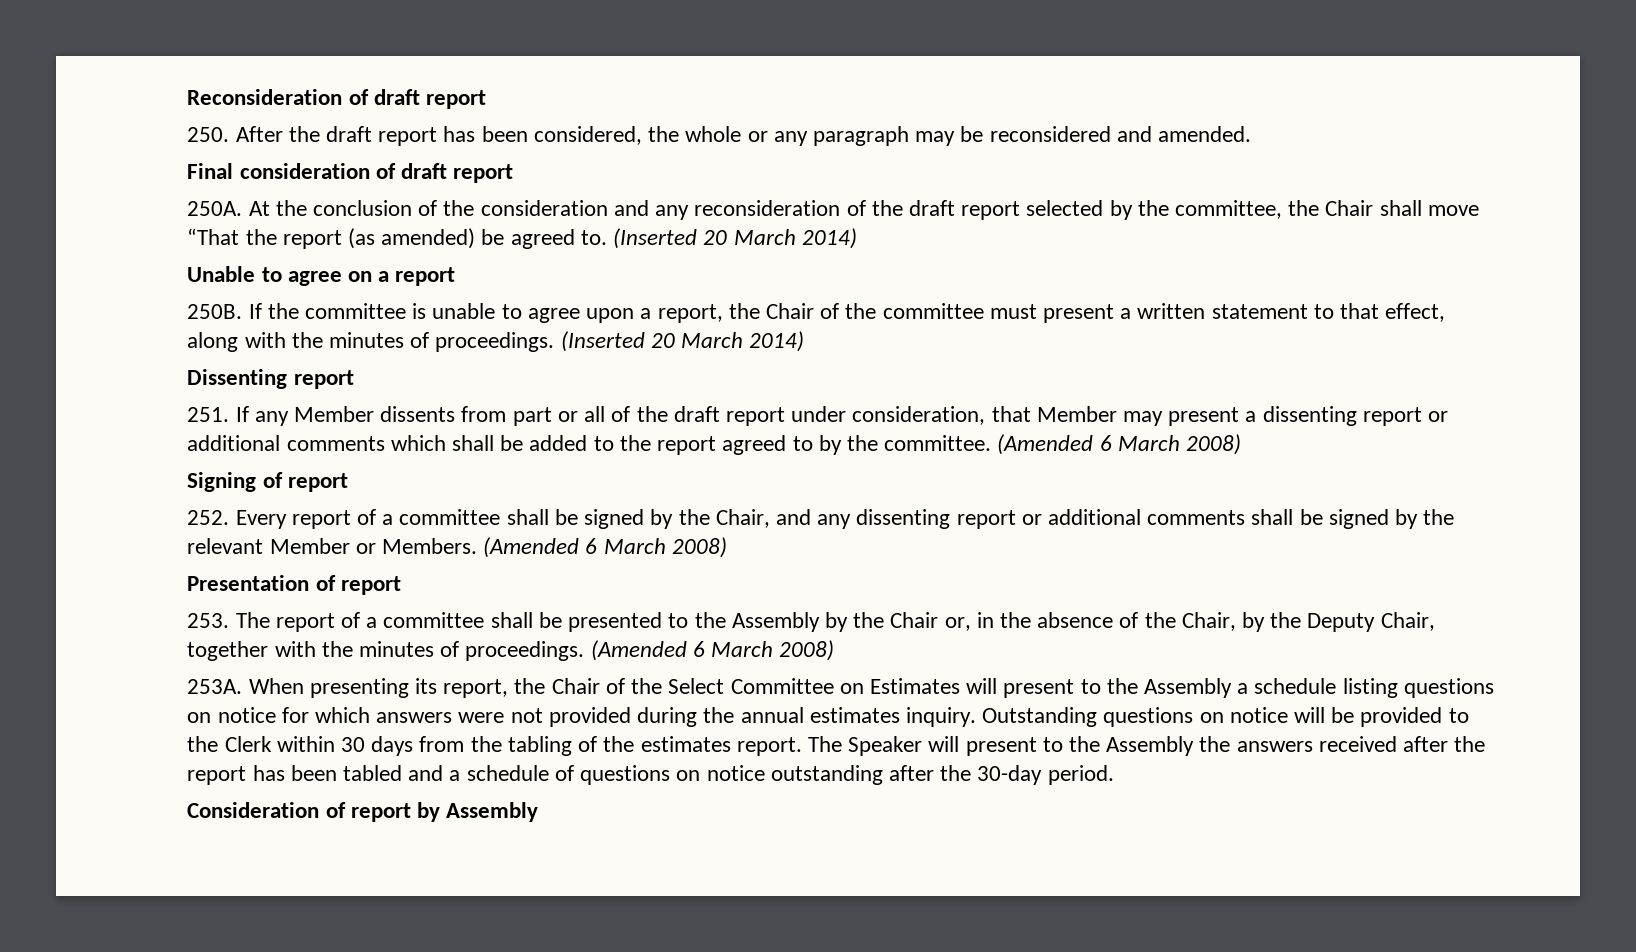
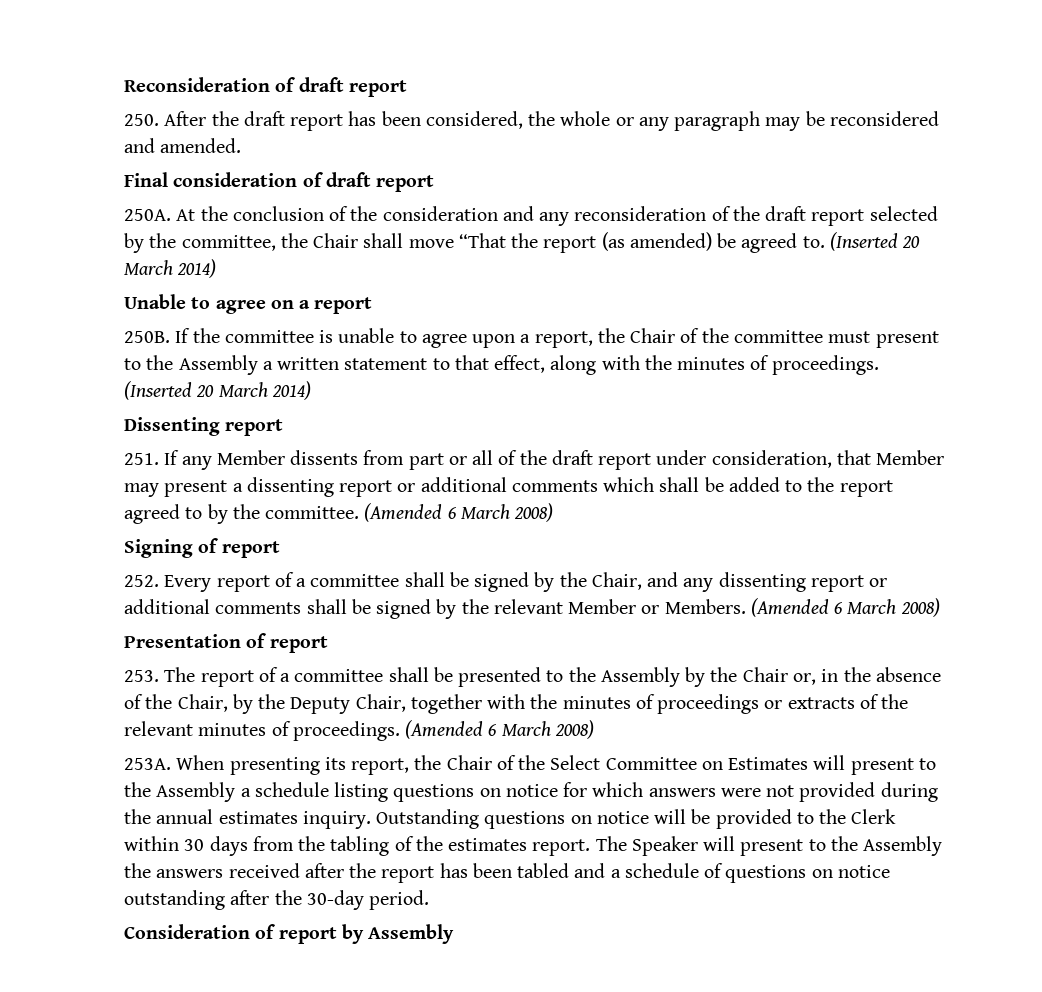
- If the committee is unable to agree upon a report, the Chair of the committee must present a written statement to that effect, along with the minutes of proceedings.
+ If the committee is unable to agree upon a report, the Chair of the committee must present to the Assembly a written statement to that effect, along with the minutes of proceedings.
- 253. The report of a committee shall be presented to the Assembly by the Chair or, in the absence of the Chair, by the Deputy Chair, together with the minutes of proceedings.
+ 253. The report of a committee shall be presented to the Assembly by the Chair or, in the absence of the Chair, by the Deputy Chair, together with the minutes of proceedings or extracts of the relevant minutes of proceedings.

